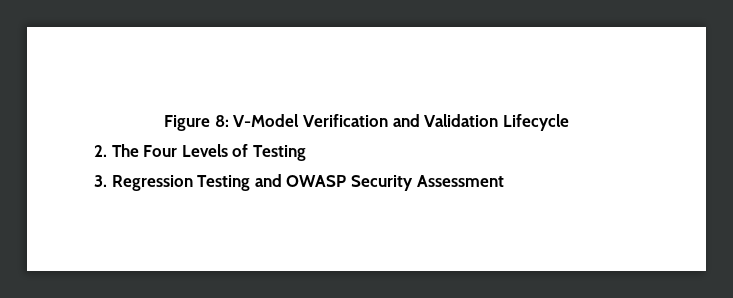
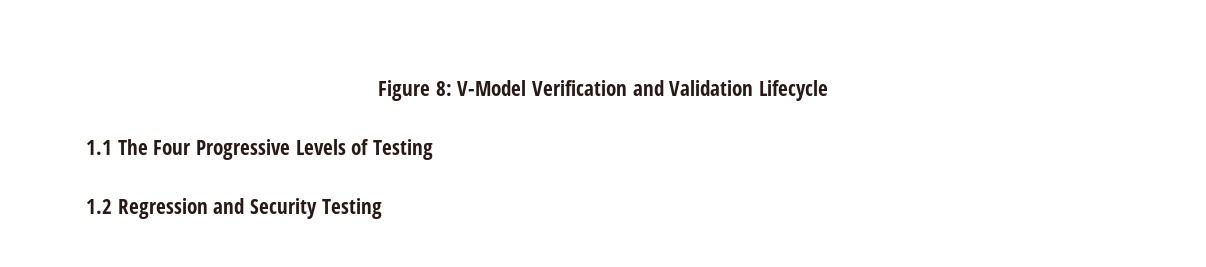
- 2. The Four Levels of Testing
+ 1.1 The Four Progressive Levels of Testing
- 3. Regression Testing and OWASP Security Assessment
+ 1.2 Regression and Security Testing

